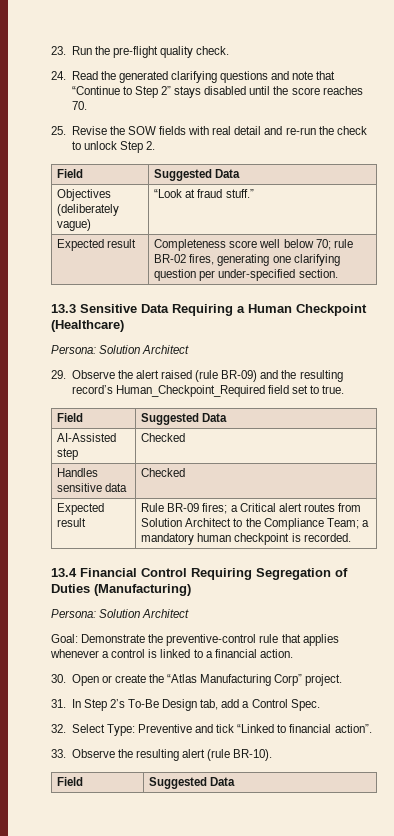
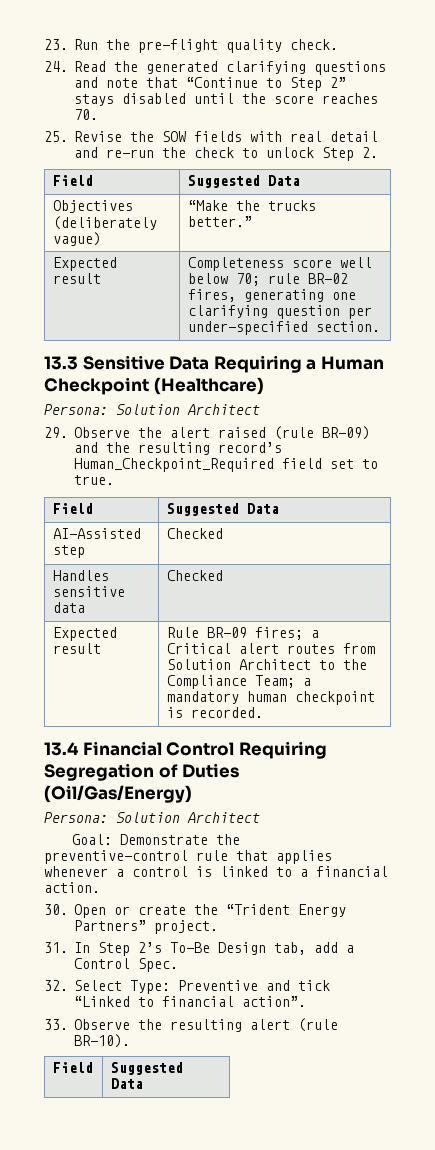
- Objectives (deliberately vague) | “Look at fraud stuff.”
+ Objectives (deliberately vague) | “Make the trucks better.”
- 13.4 Financial Control Requiring Segregation of Duties (Manufacturing)
+ 13.4 Financial Control Requiring Segregation of Duties (Oil/Gas/Energy)
- 30. Open or create the “Atlas Manufacturing Corp” project.
+ 30. Open or create the “Trident Energy Partners” project.

